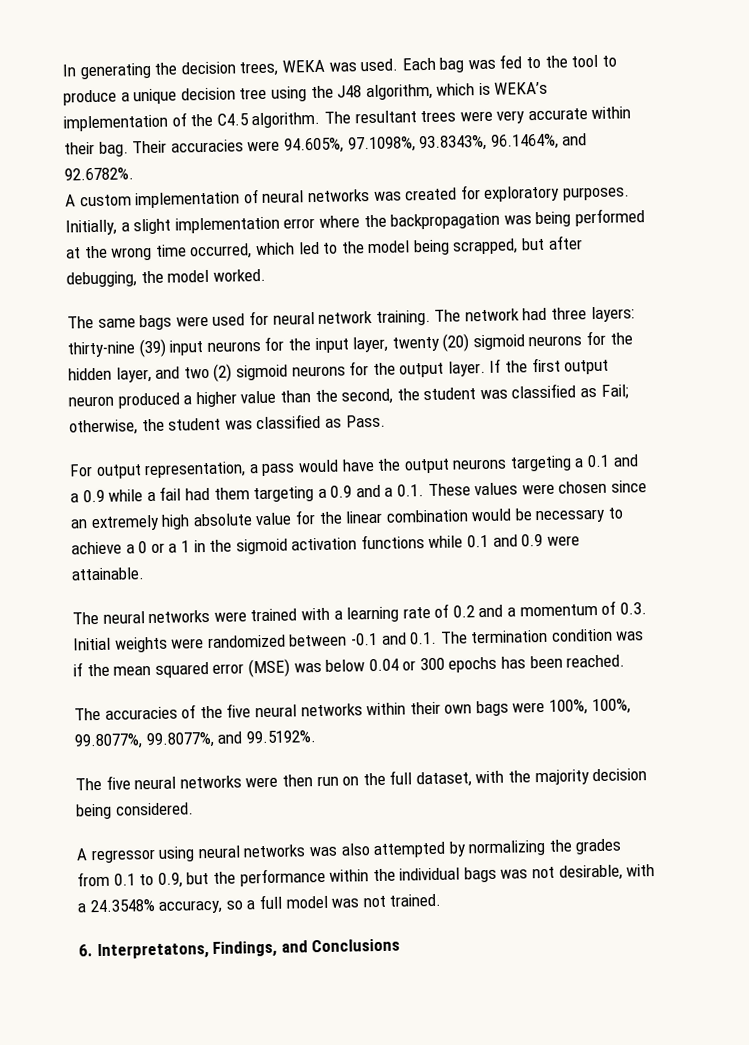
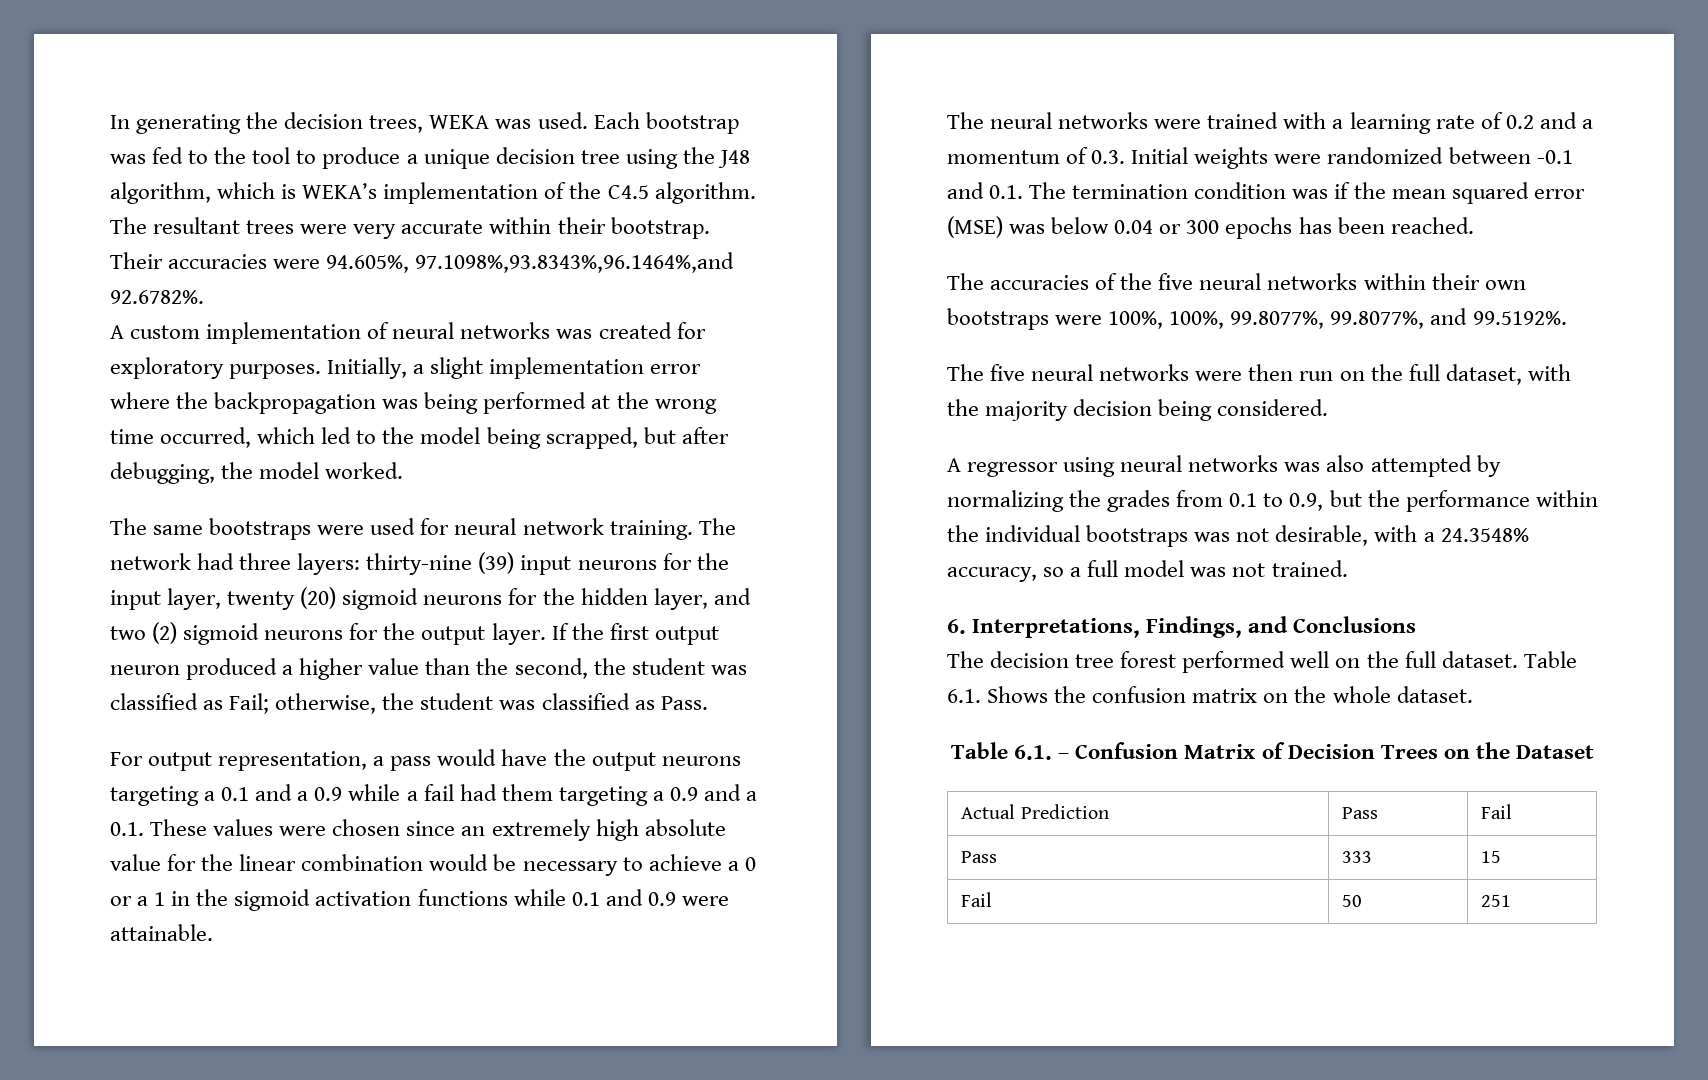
- Each bag was fed to the tool to produce a unique decision tree using the J48 algorithm, which is WEKA’s implementation of the C4.5 algorithm.
+ Each bootstrap was fed to the tool to produce a unique decision tree using the J48 algorithm, which is WEKA’s implementation of the C4.5 algorithm.
- The resultant trees were very accurate within their bag.
+ The resultant trees were very accurate within their bootstrap.
- Their accuracies were 94.605%, 97.1098%, 93.8343%, 96.1464%, and 92.6782%.
+ Their accuracies were 94.605%, 97.1098%,93.8343%,96.1464%,and 92.6782%.
- The same bags were used for neural network training.
+ The same bootstraps were used for neural network training.
- The accuracies of the five neural networks within their own bags were 100%, 100%, 99.8077%, 99.8077%, and 99.5192%.
+ The accuracies of the five neural networks within their own bootstraps were 100%, 100%, 99.8077%, 99.8077%, and 99.5192%.
- A regressor using neural networks was also attempted by normalizing the grades from 0.1 to 0.9, but the performance within the individual bags was not desirable, with a 24.3548% accuracy, so a full model was not trained.
+ A regressor using neural networks was also attempted by normalizing the grades from 0.1 to 0.9, but the performance within the individual bootstraps was not desirable, with a 24.3548% accuracy, so a full model was not trained.
- 6. Interpretatons, Findings, and Conclusions
+ 6. Interpretations, Findings, and Conclusions
+ The decision tree forest performed well on the full dataset. Table 6.1. Shows the confusion matrix on the whole dataset.
+ Table 6.1. – Confusion Matrix of Decision Trees on the Dataset
+ Actual Prediction | Pass | Fail
+ Pass | 333 | 15
+ Fail | 50 | 251

